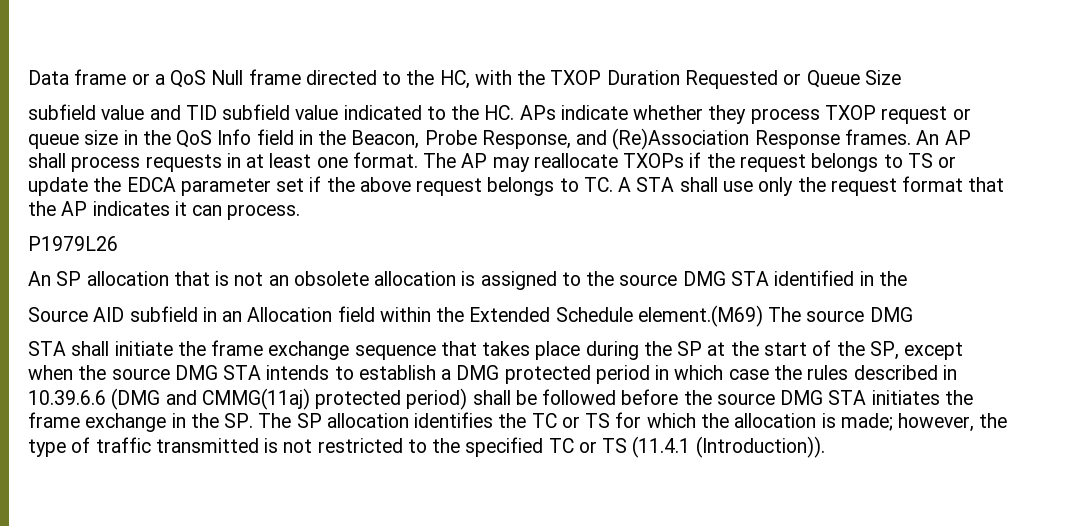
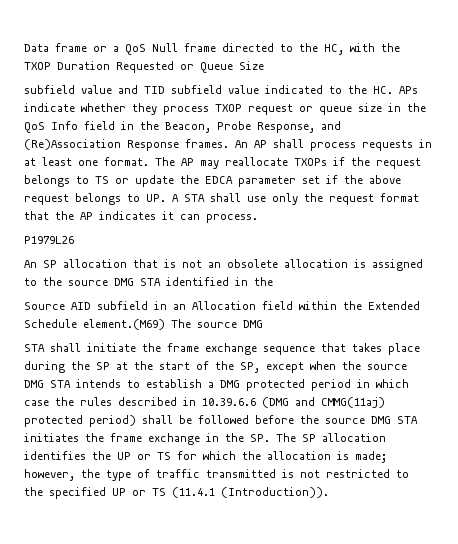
- The AP may reallocate TXOPs if the request belongs to TS or update the EDCA parameter set if the above request belongs to TC. A STA shall use only the request format that the AP indicates it can process.
+ The AP may reallocate TXOPs if the request belongs to TS or update the EDCA parameter set if the above request belongs to UP. A STA shall use only the request format that the AP indicates it can process.
- STA shall initiate the frame exchange sequence that takes place during the SP at the start of the SP, except when the source DMG STA intends to establish a DMG protected period in which case the rules described in 10.39.6.6 (DMG and CMMG(11aj) protected period) shall be followed before the source DMG STA initiates the frame exchange in the SP. The SP allocation identifies the TC or TS for which the allocation is made;
+ STA shall initiate the frame exchange sequence that takes place during the SP at the start of the SP, except when the source DMG STA intends to establish a DMG protected period in which case the rules described in 10.39.6.6 (DMG and CMMG(11aj) protected period) shall be followed before the source DMG STA initiates the frame exchange in the SP. The SP allocation identifies the UP or TS for which the allocation is made;
- however, the type of traffic transmitted is not restricted to the specified TC or TS (11.4.1 (Introduction)).
+ however, the type of traffic transmitted is not restricted to the specified UP or TS (11.4.1 (Introduction)).

